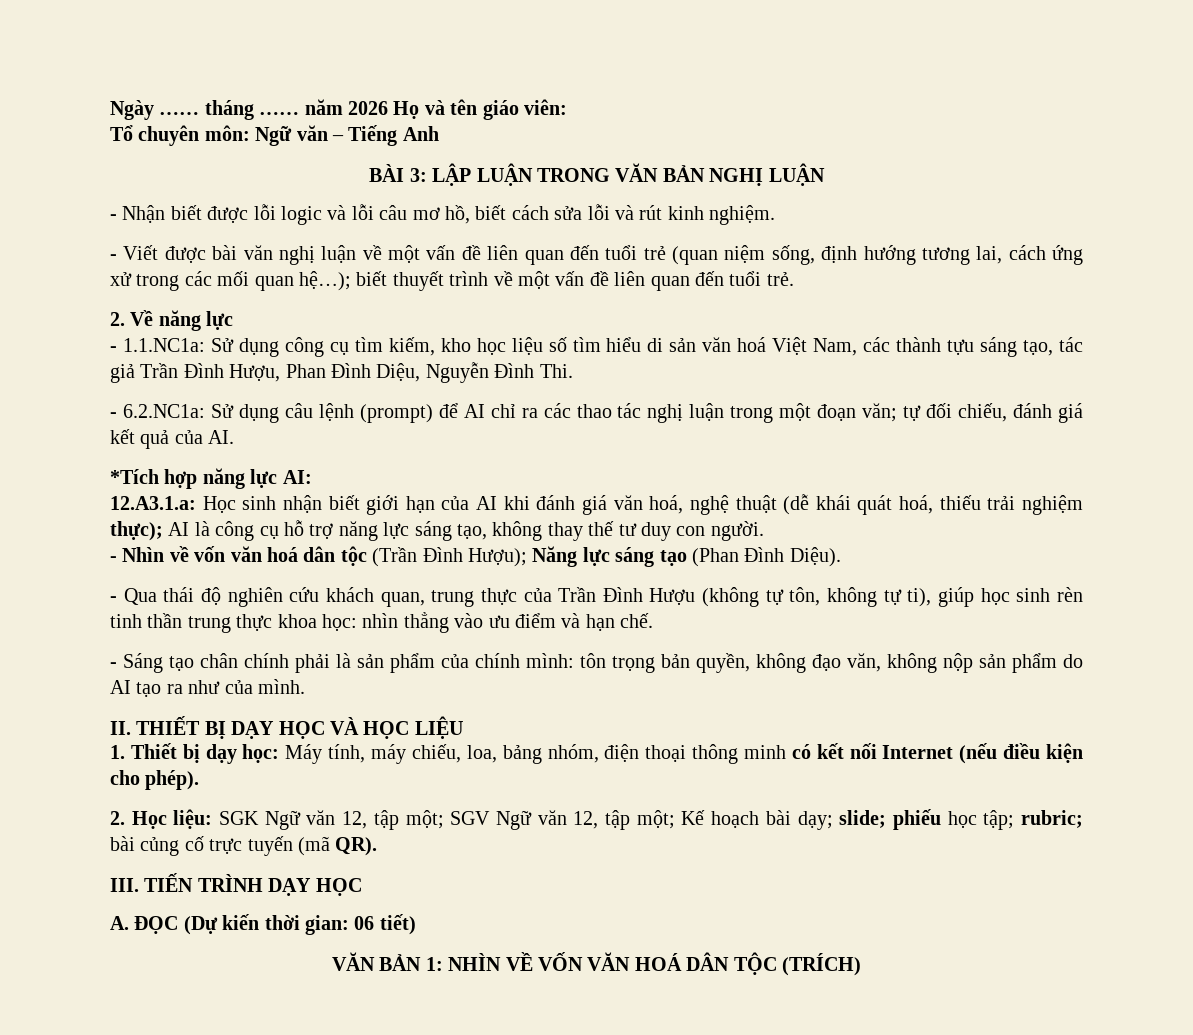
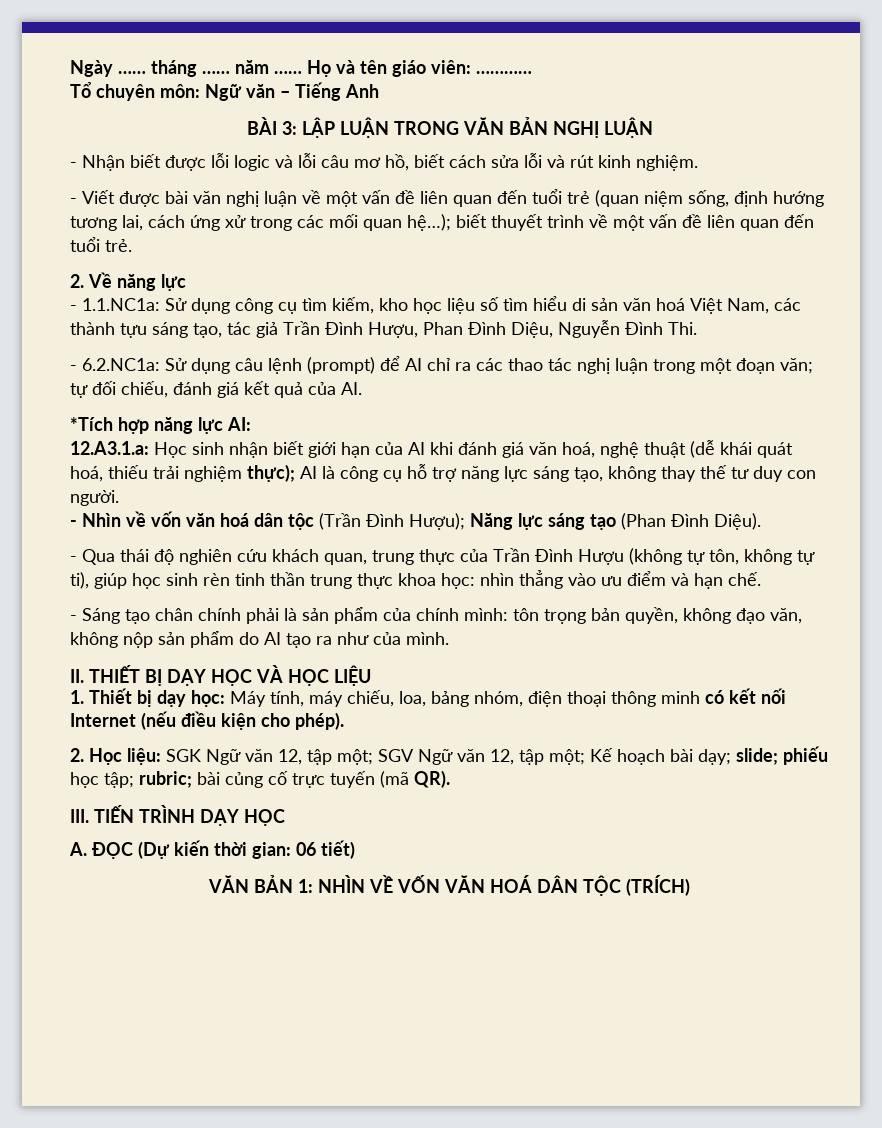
- Ngày …… tháng …… năm 2026 Họ và tên giáo viên:
+ Ngày …… tháng …… năm …… Họ và tên giáo viên: …………

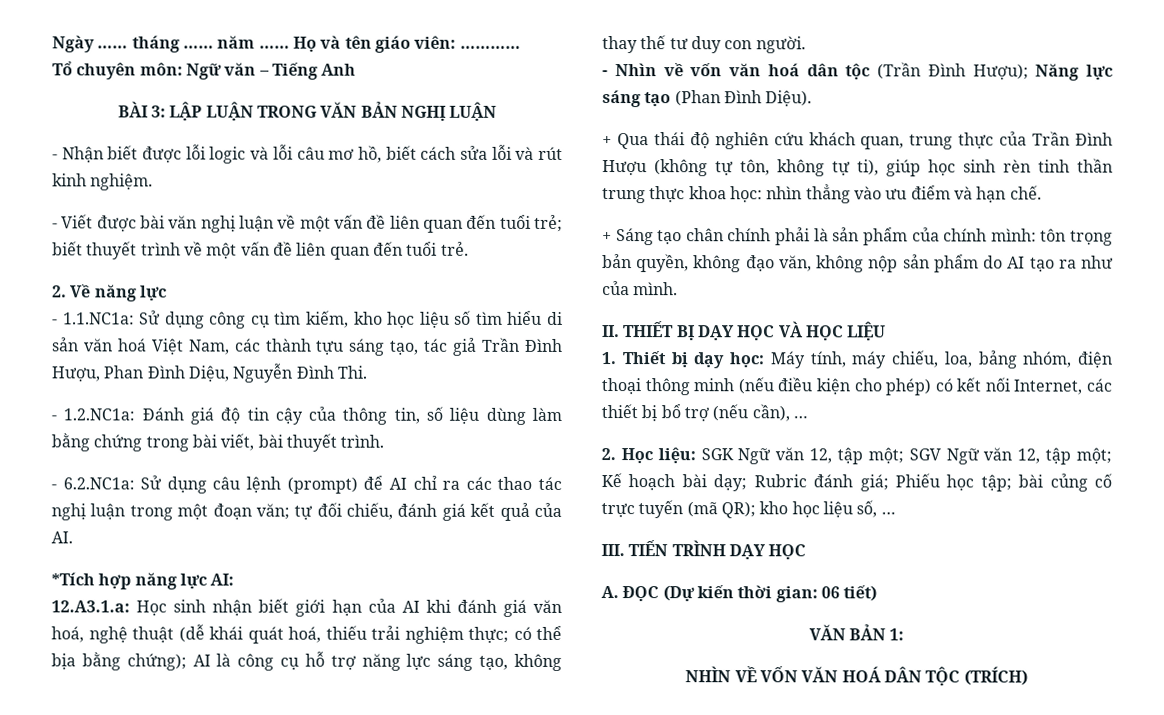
- - Viết được bài văn nghị luận về một vấn đề liên quan đến tuổi trẻ (quan niệm sống, định hướng tương lai, cách ứng xử trong các mối quan hệ…); biết thuyết trình về một vấn đề liên quan đến tuổi trẻ.
+ - Viết được bài văn nghị luận về một vấn đề liên quan đến tuổi trẻ; biết thuyết trình về một vấn đề liên quan đến tuổi trẻ.
+ - 1.2.NC1a: Đánh giá độ tin cậy của thông tin, số liệu dùng làm bằng chứng trong bài viết, bài thuyết trình.
- 12.A3.1.a: Học sinh nhận biết giới hạn của AI khi đánh giá văn hoá, nghệ thuật (dễ khái quát hoá, thiếu trải nghiệm thực); AI là công cụ hỗ trợ năng lực sáng tạo, không thay thế tư duy con người.
+ 12.A3.1.a: Học sinh nhận biết giới hạn của AI khi đánh giá văn hoá, nghệ thuật (dễ khái quát hoá, thiếu trải nghiệm thực; có thể bịa bằng chứng); AI là công cụ hỗ trợ năng lực sáng tạo, không thay thế tư duy con người.
- - Qua thái độ nghiên cứu khách quan, trung thực của Trần Đình Hượu (không tự tôn, không tự ti), giúp học sinh rèn tinh thần trung thực khoa học: nhìn thẳng vào ưu điểm và hạn chế.
+ + Qua thái độ nghiên cứu khách quan, trung thực của Trần Đình Hượu (không tự tôn, không tự ti), giúp học sinh rèn tinh thần trung thực khoa học: nhìn thẳng vào ưu điểm và hạn chế.
- - Sáng tạo chân chính phải là sản phẩm của chính mình: tôn trọng bản quyền, không đạo văn, không nộp sản phẩm do AI tạo ra như của mình.
+ + Sáng tạo chân chính phải là sản phẩm của chính mình: tôn trọng bản quyền, không đạo văn, không nộp sản phẩm do AI tạo ra như của mình.
- 1. Thiết bị dạy học: Máy tính, máy chiếu, loa, bảng nhóm, điện thoại thông minh có kết nối Internet (nếu điều kiện cho phép).
+ 1. Thiết bị dạy học: Máy tính, máy chiếu, loa, bảng nhóm, điện thoại thông minh (nếu điều kiện cho phép) có kết nối Internet, các thiết bị bổ trợ (nếu cần), …
- 2. Học liệu: SGK Ngữ văn 12, tập một; SGV Ngữ văn 12, tập một; Kế hoạch bài dạy; slide; phiếu học tập; rubric; bài củng cố trực tuyến (mã QR).
+ 2. Học liệu: SGK Ngữ văn 12, tập một; SGV Ngữ văn 12, tập một; Kế hoạch bài dạy; Rubric đánh giá; Phiếu học tập; bài củng cố trực tuyến (mã QR); kho học liệu số, …
- VĂN BẢN 1: NHÌN VỀ VỐN VĂN HOÁ DÂN TỘC (TRÍCH)
+ VĂN BẢN 1:
+ NHÌN VỀ VỐN VĂN HOÁ DÂN TỘC (TRÍCH)

